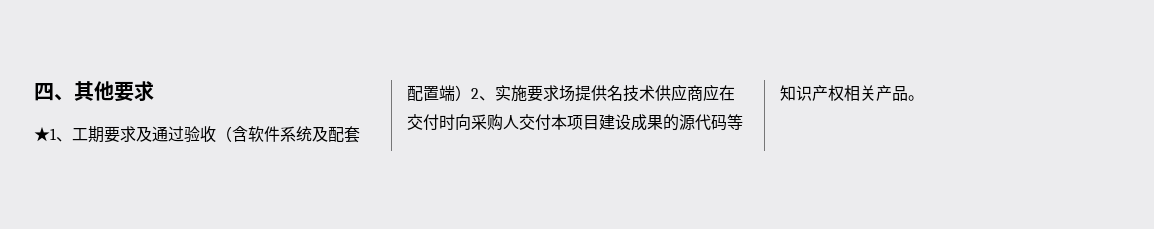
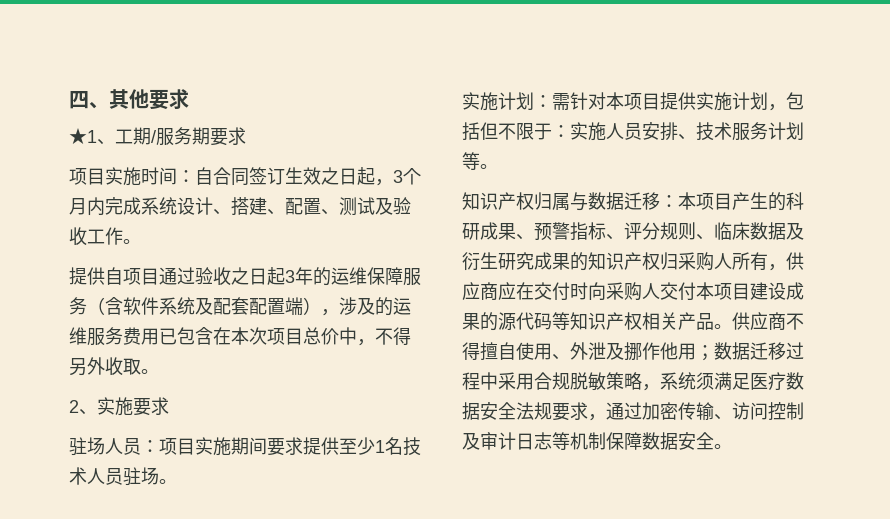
- ★1、工期要求及通过验收（含软件系统及配套配置端）2、实施要求场提供名技术供应商应在交付时向采购人交付本项目建设成果的源代码等知识产权相关产品。
+ ★1、工期/服务期要求
+ 项目实施时间：自合同签订生效之日起，3个月内完成系统设计、搭建、配置、测试及验收工作。
+ 提供自项目通过验收之日起3年的运维保障服务（含软件系统及配套配置端），涉及的运维服务费用已包含在本次项目总价中，不得另外收取。
+ 2、实施要求
+ 驻场人员：项目实施期间要求提供至少1名技术人员驻场。
+ 实施计划：需针对本项目提供实施计划，包括但不限于：实施人员安排、技术服务计划等。
+ 知识产权归属与数据迁移：本项目产生的科研成果、预警指标、评分规则、临床数据及衍生研究成果的知识产权归采购人所有，供应商应在交付时向采购人交付本项目建设成果的源代码等知识产权相关产品。
+ 供应商不得擅自使用、外泄及挪作他用；数据迁移过程中采用合规脱敏策略，系统须满足医疗数据安全法规要求，通过加密传输、访问控制及审计日志等机制保障数据安全。

